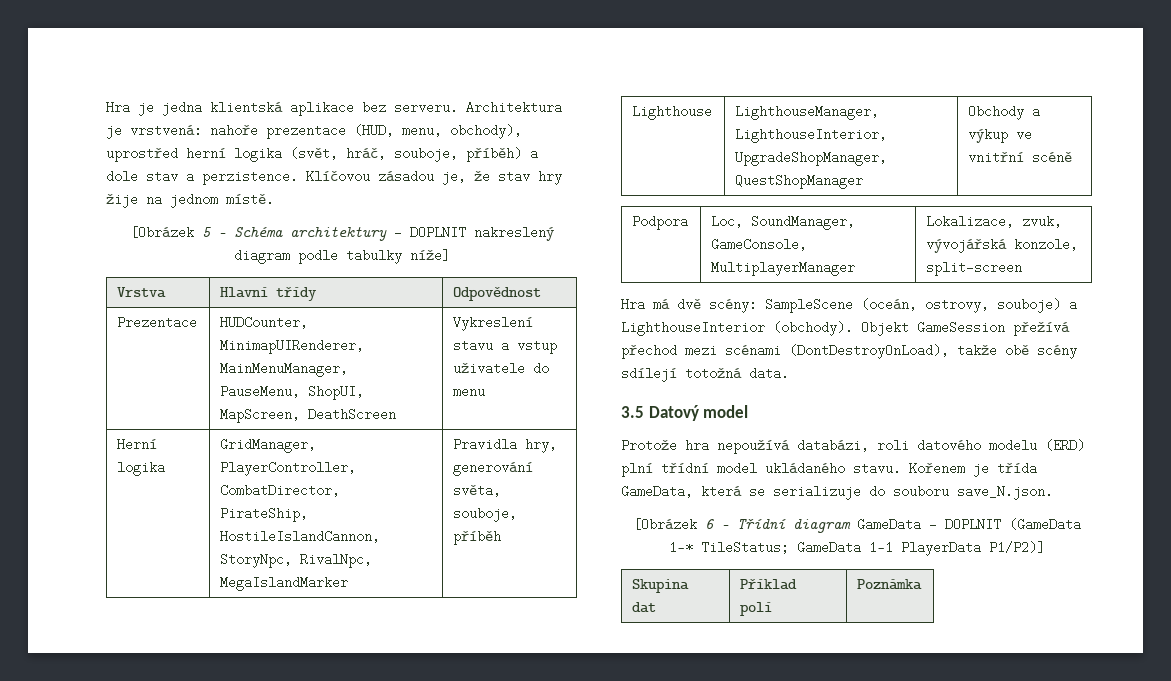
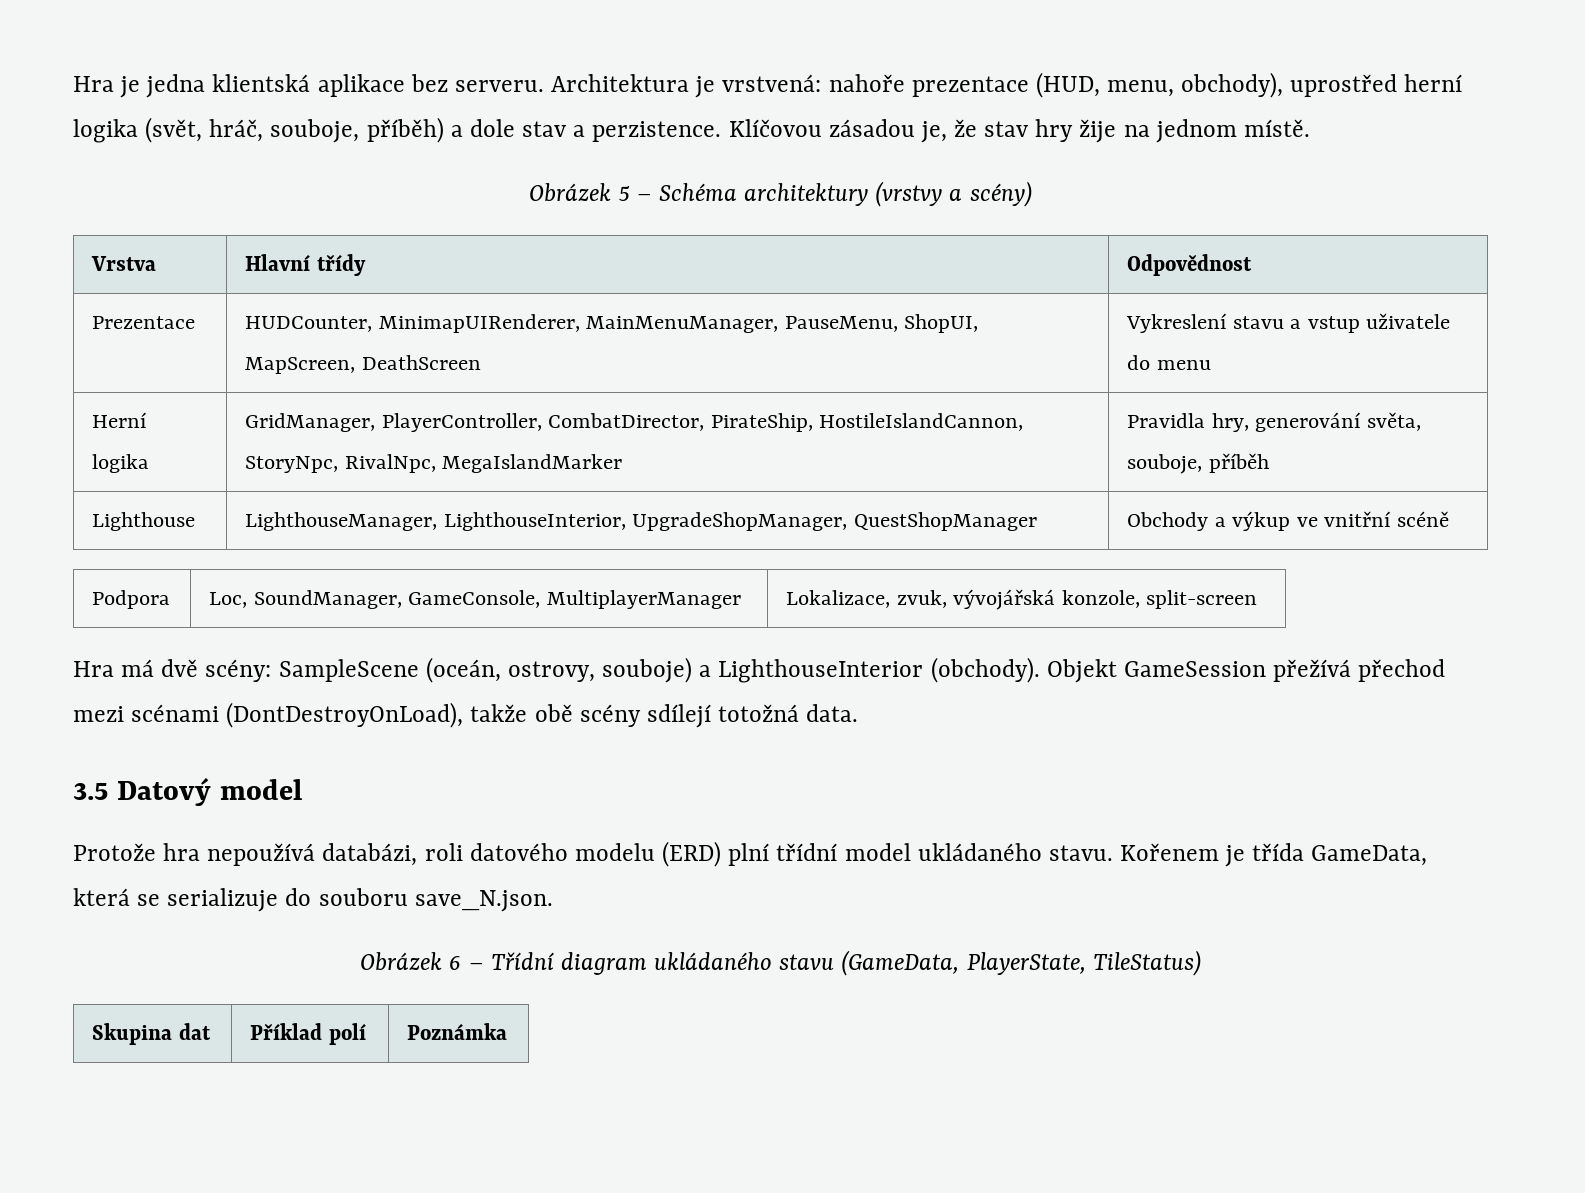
- [Obrázek 5 – Schéma architektury – DOPLNIT nakreslený diagram podle tabulky níže]
+ Obrázek 5 – Schéma architektury (vrstvy a scény)
- [Obrázek 6 – Třídní diagram GameData – DOPLNIT (GameData 1—* TileStatus; GameData 1—1 PlayerData P1/P2)]
+ Obrázek 6 – Třídní diagram ukládaného stavu (GameData, PlayerState, TileStatus)

